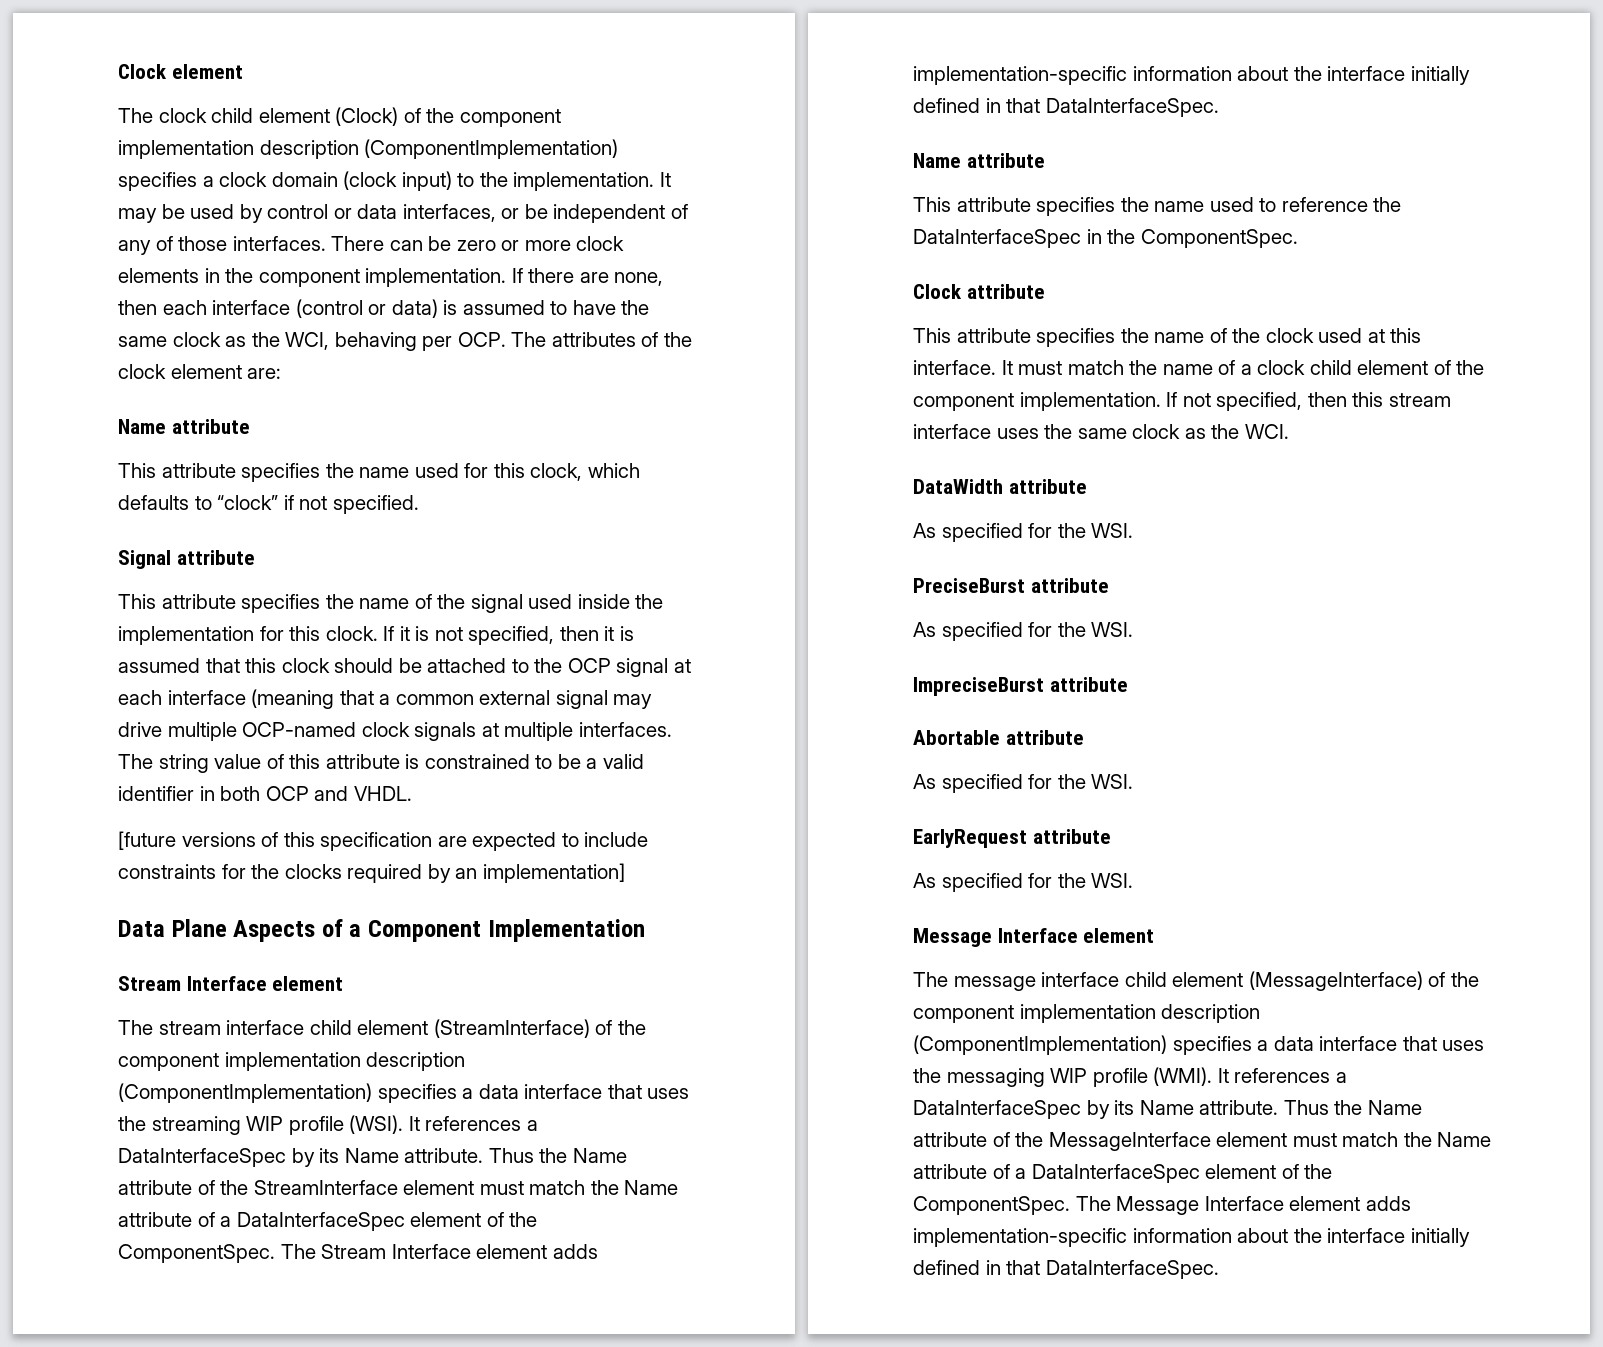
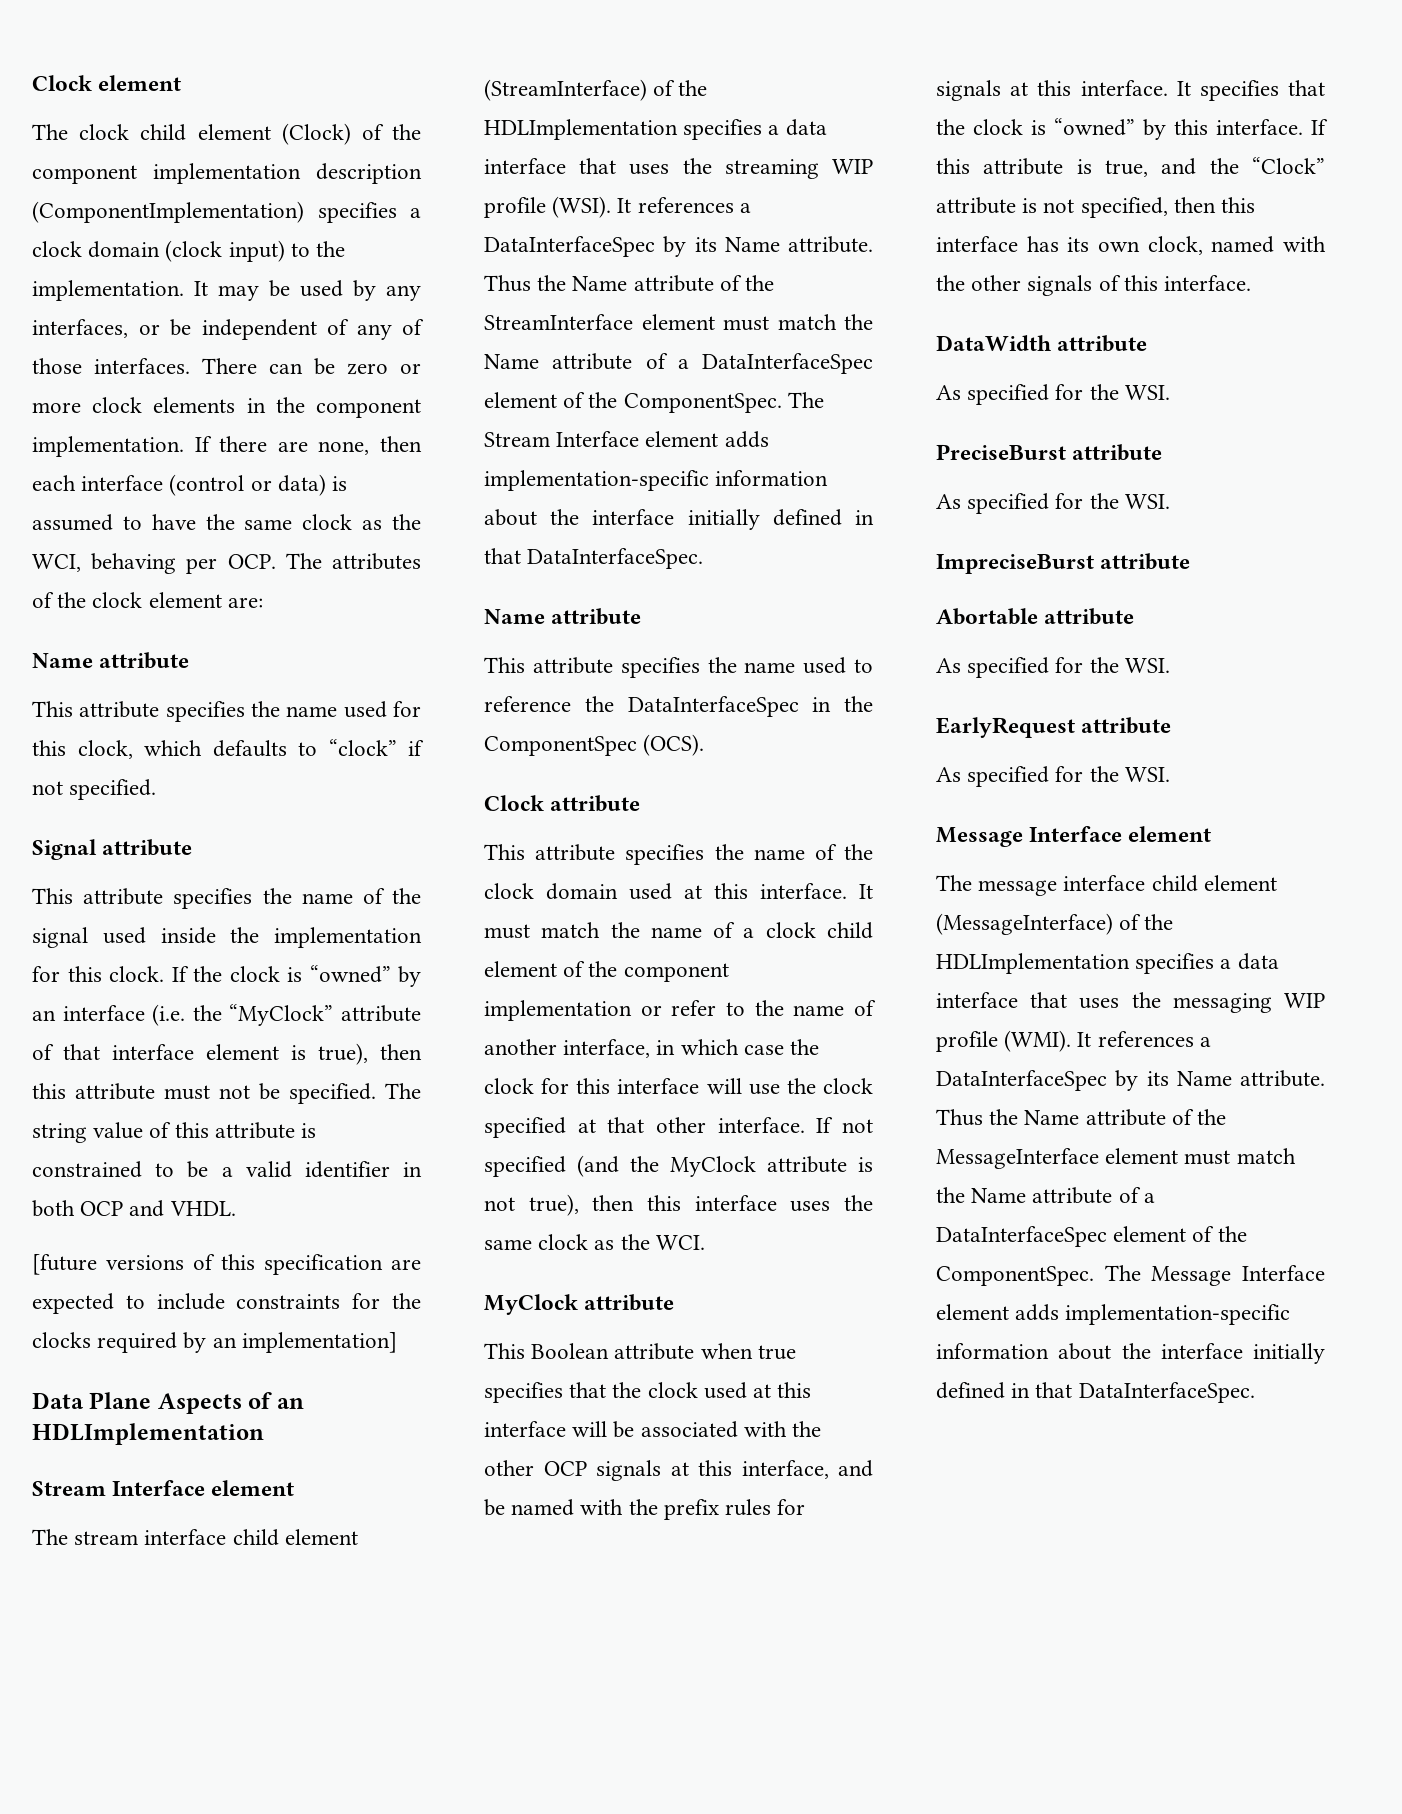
- It may be used by control or data interfaces, or be independent of any of those interfaces.
+ It may be used by any interfaces, or be independent of any of those interfaces.
- If it is not specified, then it is assumed that this clock should be attached to the OCP signal at each interface (meaning that a common external signal may drive multiple OCP-named clock signals at multiple interfaces.
+ If the clock is “owned” by an interface (i.e. the “MyClock” attribute of that interface element is true), then this attribute must not be specified.
- Data Plane Aspects of a Component Implementation
+ Data Plane Aspects of an HDLImplementation
- The stream interface child element (StreamInterface) of the component implementation description (ComponentImplementation) specifies a data interface that uses the streaming WIP profile (WSI).
+ The stream interface child element (StreamInterface) of the HDLImplementation specifies a data interface that uses the streaming WIP profile (WSI).
- This attribute specifies the name used to reference the DataInterfaceSpec in the ComponentSpec.
+ This attribute specifies the name used to reference the DataInterfaceSpec in the ComponentSpec (OCS).
- This attribute specifies the name of the clock used at this interface.
+ This attribute specifies the name of the clock domain used at this interface.
- It must match the name of a clock child element of the component implementation. If not specified, then this stream interface uses the same clock as the WCI.
+ It must match the name of a clock child element of the component implementation or refer to the name of another interface, in which case the clock for this interface will use the clock specified at that other interface. If not specified (and the MyClock attribute is not true), then this interface uses the same clock as the WCI.
+ MyClock attribute
+ This Boolean attribute when true specifies that the clock used at this interface will be associated with the other OCP signals at this interface, and be named with the prefix rules for signals at this interface. It specifies that the clock is “owned” by this interface. If this attribute is true, and the “Clock” attribute is not specified, then this interface has its own clock, named with the other signals of this interface.
- The message interface child element (MessageInterface) of the component implementation description (ComponentImplementation) specifies a data interface that uses the messaging WIP profile (WMI).
+ The message interface child element (MessageInterface) of the HDLImplementation specifies a data interface that uses the messaging WIP profile (WMI).

